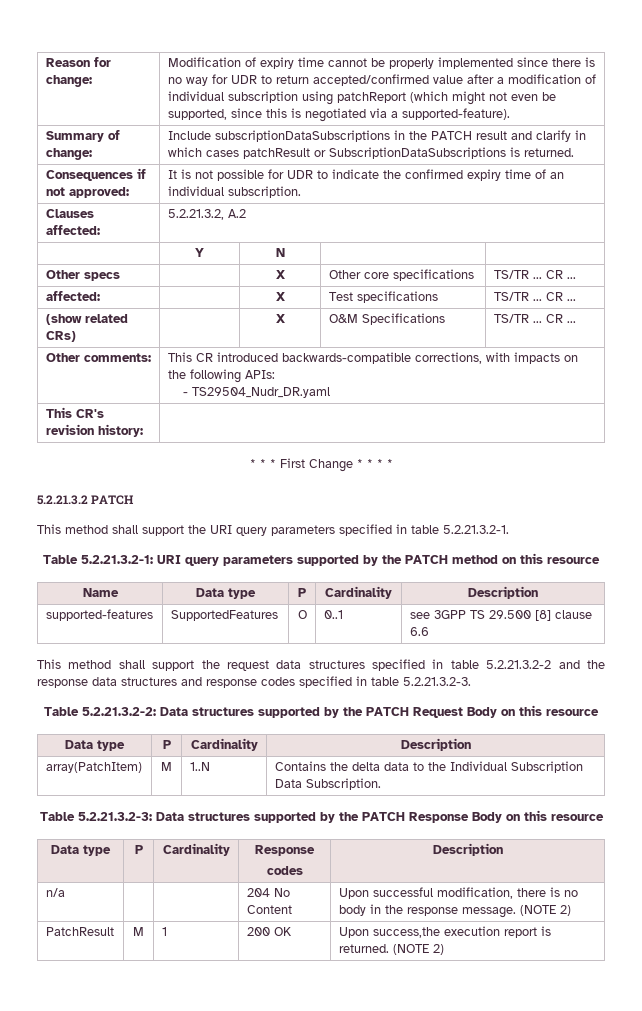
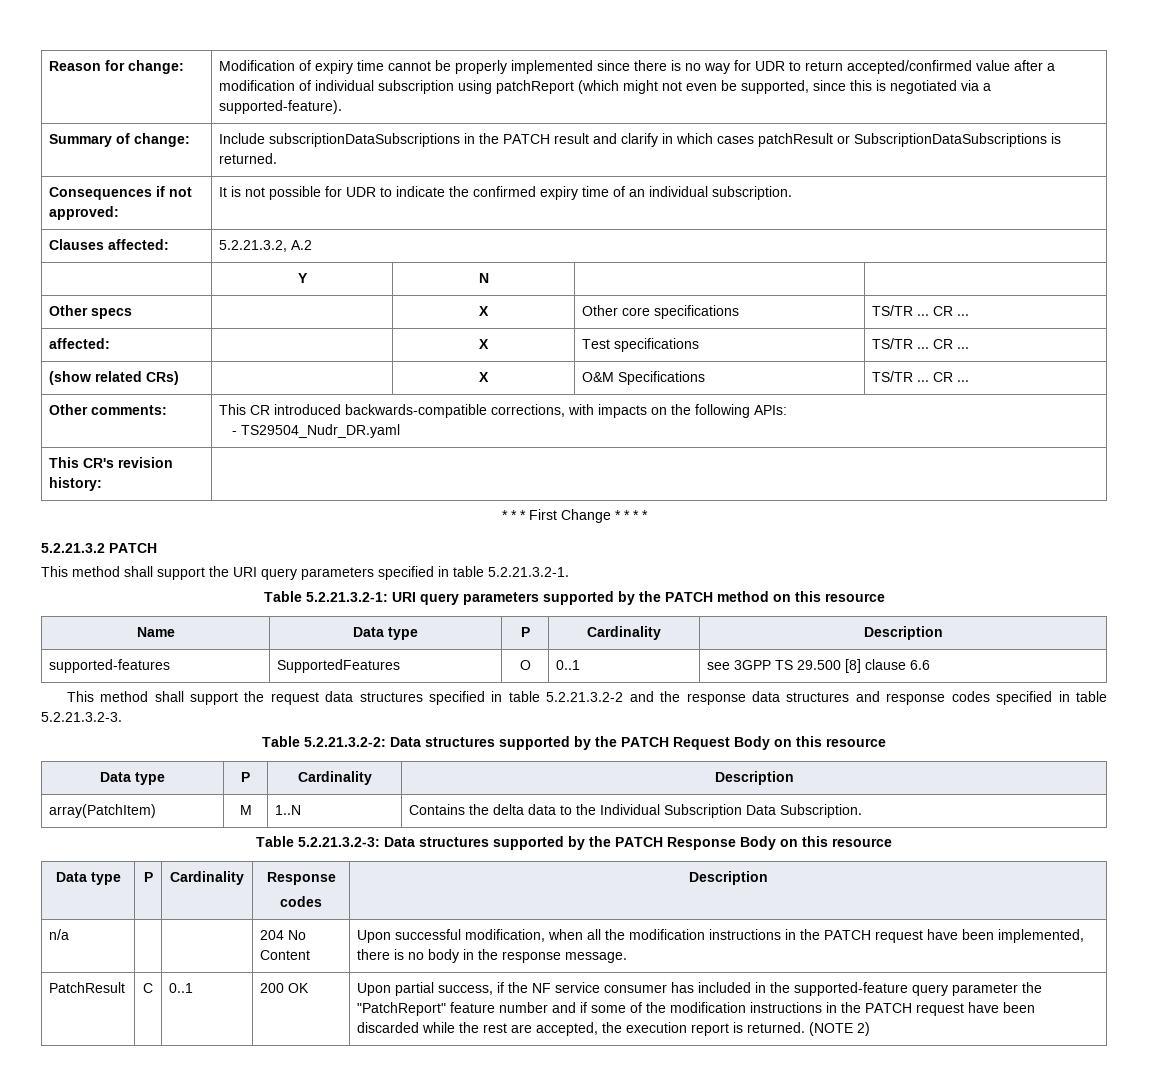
- n/a | | | 204 No Content | Upon successful modification, there is no body in the response message. (NOTE 2)
+ n/a | | | 204 No Content | Upon successful modification, when all the modification instructions in the PATCH request have been implemented, there is no body in the response message.
- M | 1
+ C | 0..1
- Upon success,the execution report is returned.
+ Upon partial success, if the NF service consumer has included in the supported-feature query parameter the "PatchReport" feature number and if some of the modification instructions in the PATCH request have been discarded while the rest are accepted, the execution report is returned.

